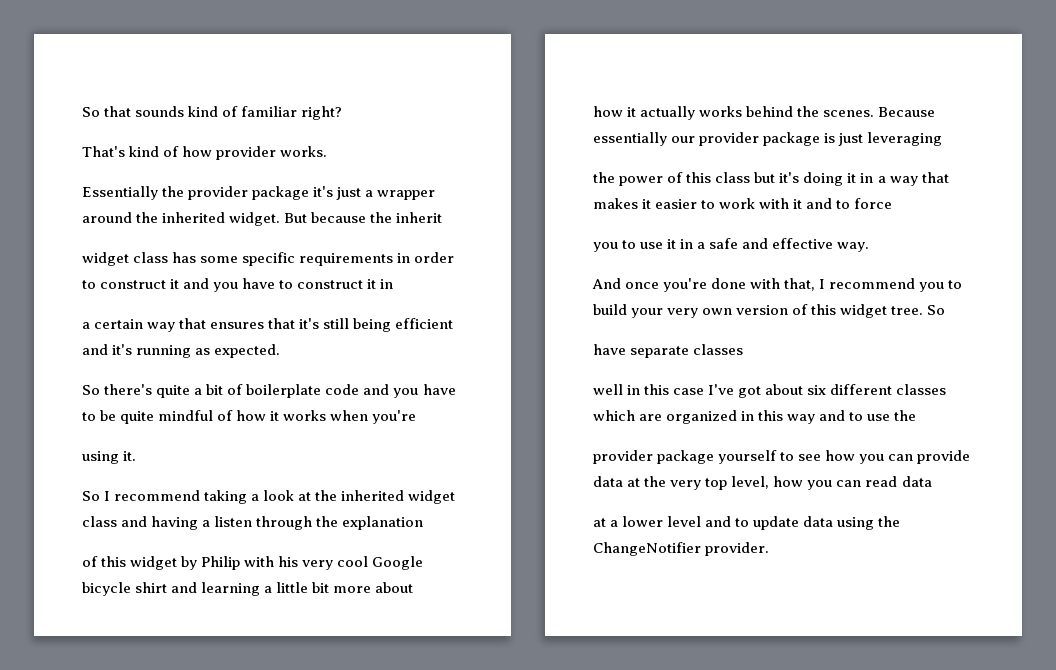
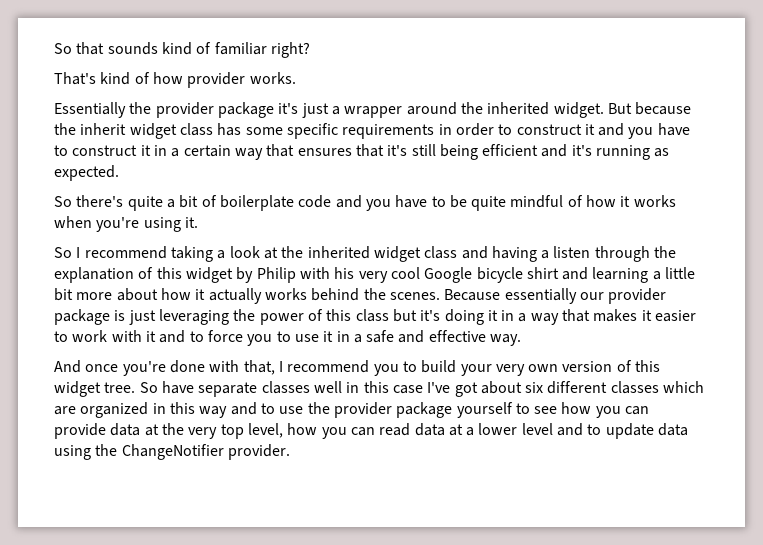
- But because the inherit
- widget class has some specific requirements in order to construct it and you have to construct it in
- a certain way that ensures that it's still being efficient and it's running as expected.
+ But because the inherit widget class has some specific requirements in order to construct it and you have to construct it in a certain way that ensures that it's still being efficient and it's running as expected.
- So there's quite a bit of boilerplate code and you have to be quite mindful of how it works when you're
- using it.
+ So there's quite a bit of boilerplate code and you have to be quite mindful of how it works when you're using it.
- So I recommend taking a look at the inherited widget class and having a listen through the explanation
- of this widget by Philip with his very cool Google bicycle shirt and learning a little bit more about
- how it actually works behind the scenes.
+ So I recommend taking a look at the inherited widget class and having a listen through the explanation of this widget by Philip with his very cool Google bicycle shirt and learning a little bit more about how it actually works behind the scenes.
- Because essentially our provider package is just leveraging
- the power of this class but it's doing it in a way that makes it easier to work with it and to force
- you to use it in a safe and effective way.
+ Because essentially our provider package is just leveraging the power of this class but it's doing it in a way that makes it easier to work with it and to force you to use it in a safe and effective way.
- And once you're done with that, I recommend you to build your very own version of this widget tree. So
- have separate classes
- well in this case I've got about six different classes which are organized in this way and to use the
- provider package yourself to see how you can provide data at the very top level, how you can read data
- at a lower level and to update data using the ChangeNotifier provider.
+ And once you're done with that, I recommend you to build your very own version of this widget tree. So have separate classes well in this case I've got about six different classes which are organized in this way and to use the provider package yourself to see how you can provide data at the very top level, how you can read data at a lower level and to update data using the ChangeNotifier provider.

